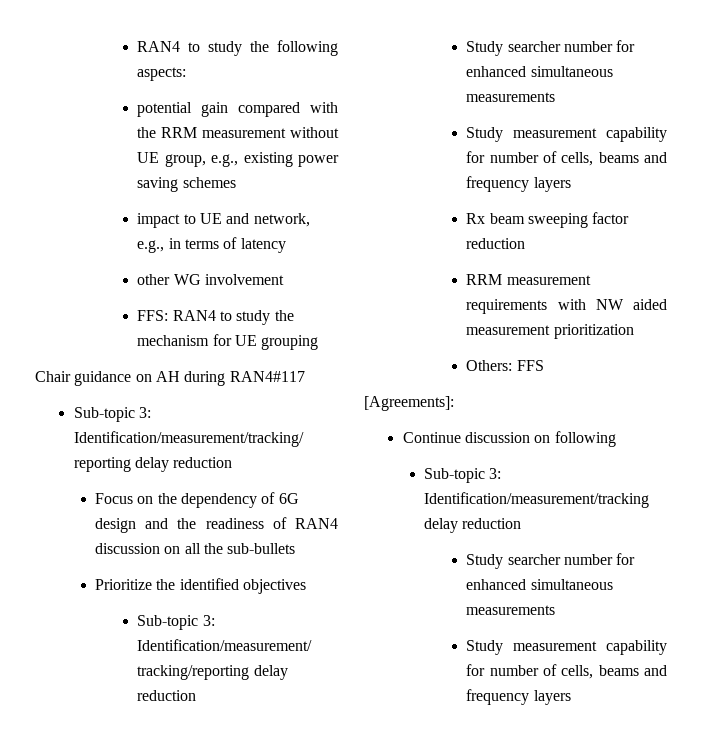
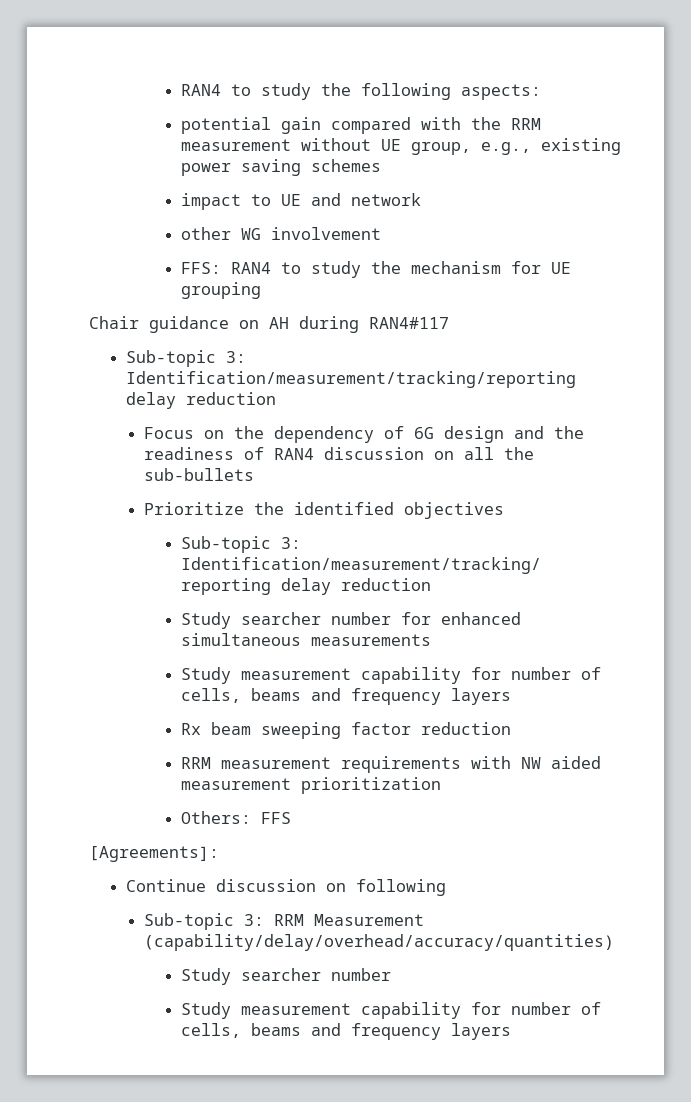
- impact to UE and network, e.g., in terms of latency
+ impact to UE and network
- Sub-topic 3: Identification/measurement/tracking delay reduction
- Study searcher number for enhanced simultaneous measurements
+ Sub-topic 3: RRM Measurement (capability/delay/overhead/accuracy/quantities)
+ Study searcher number

